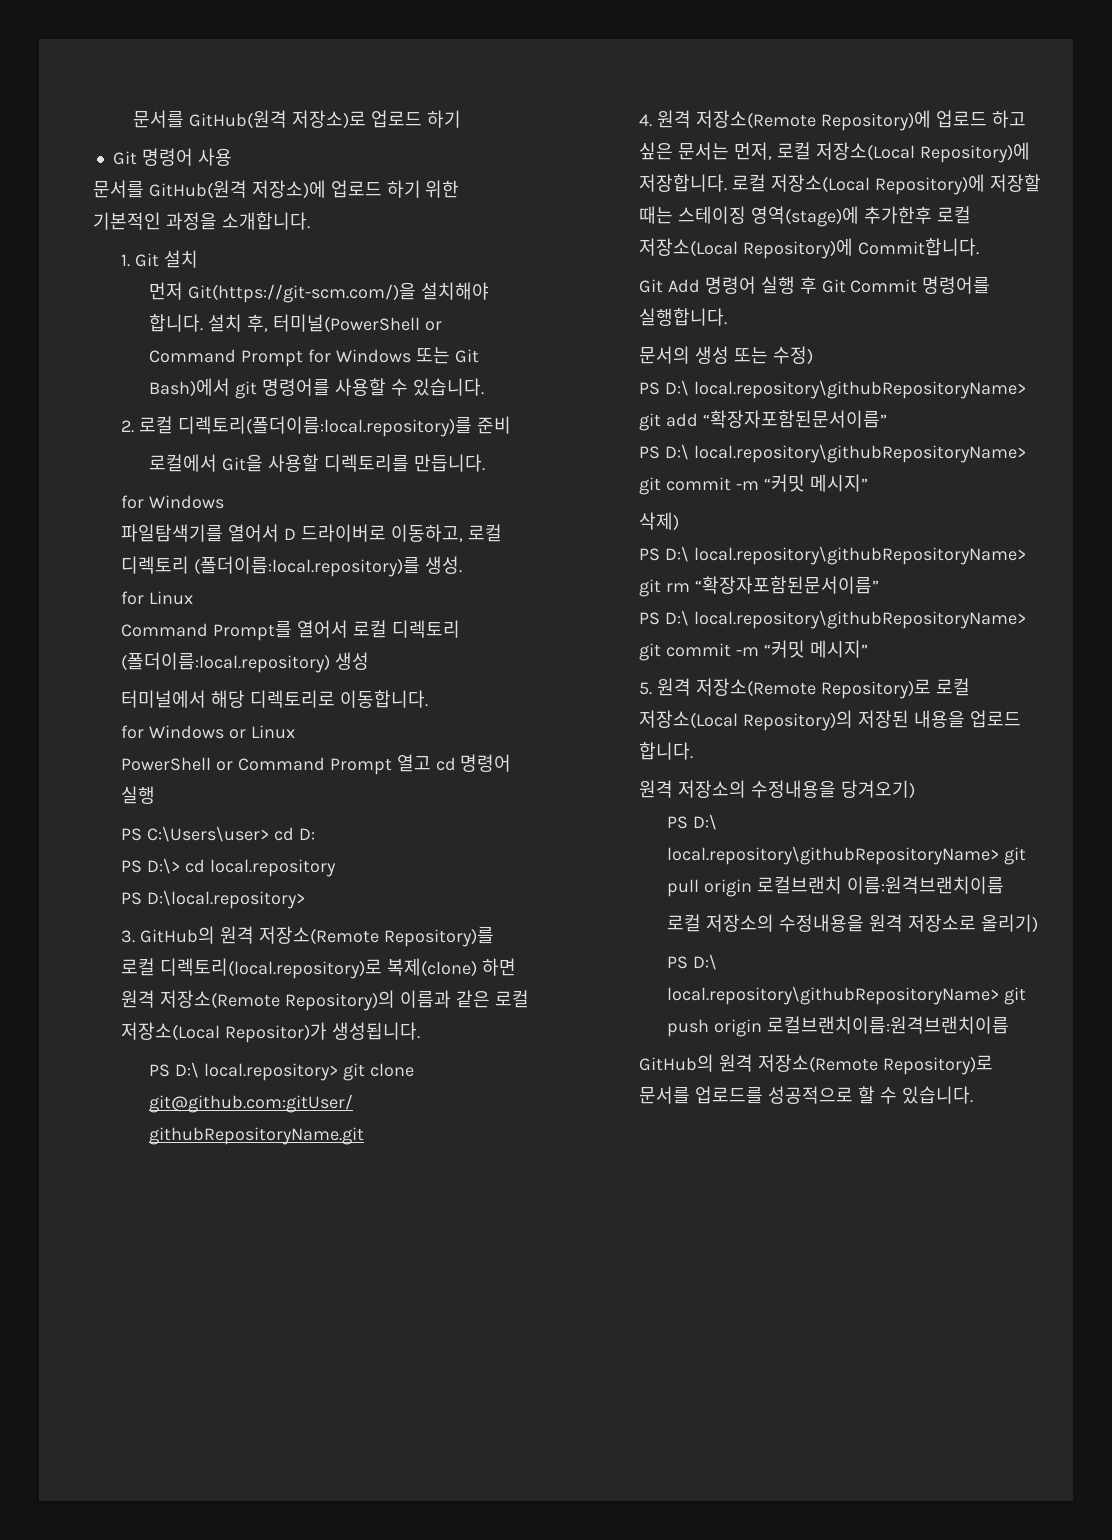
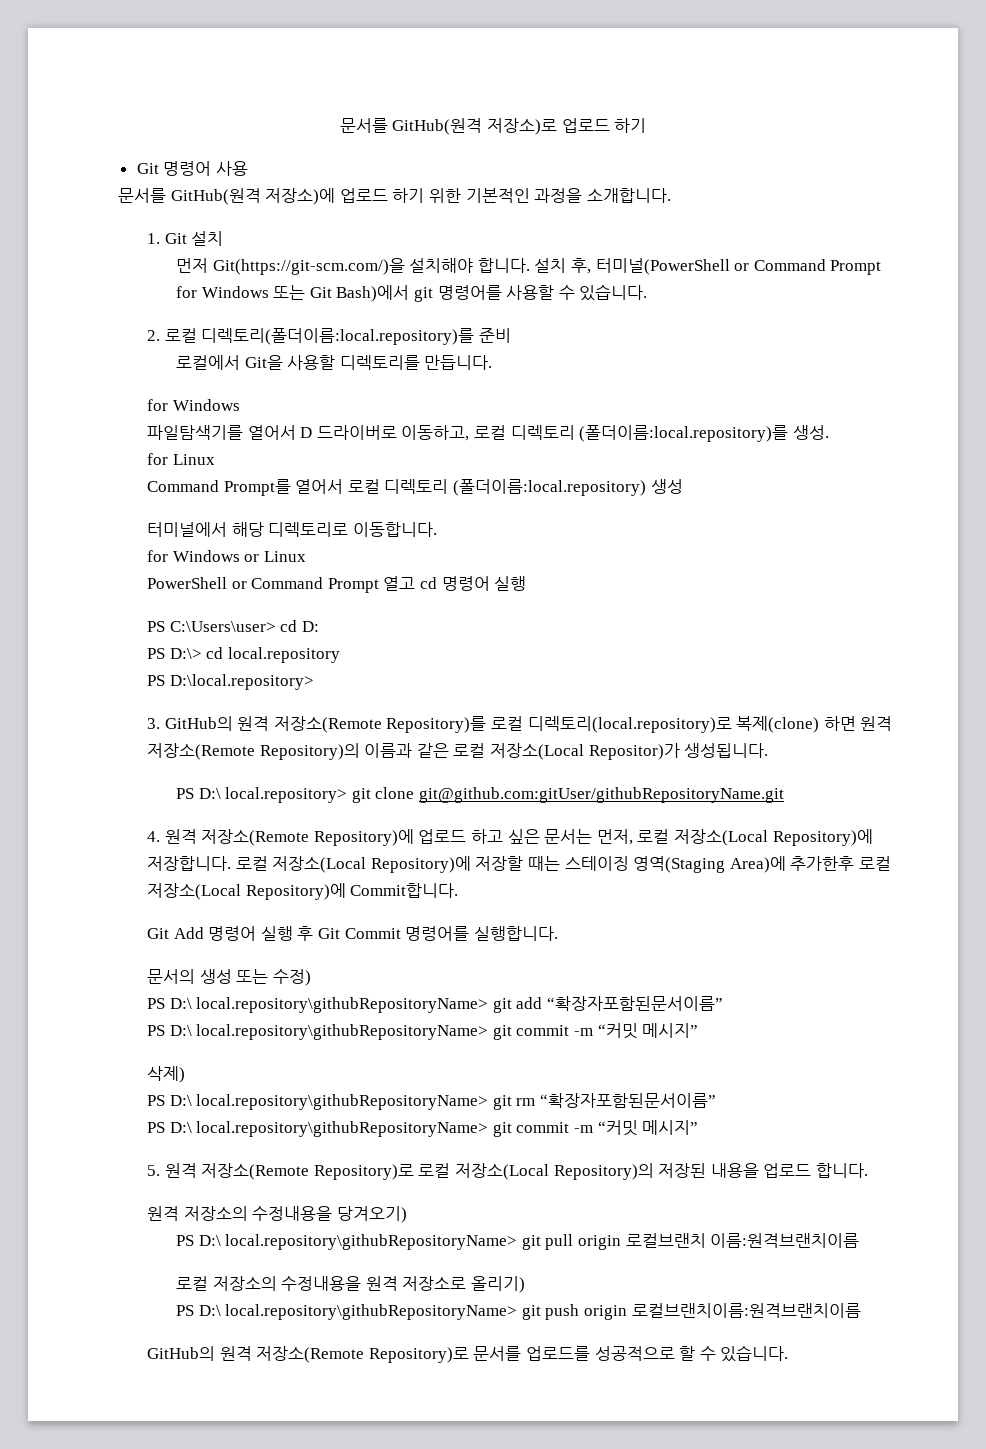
- 로컬 저장소(Local Repository)에 저장할 때는 스테이징 영역(stage)에 추가한후 로컬 저장소(Local Repository)에 Commit합니다.
+ 로컬 저장소(Local Repository)에 저장할 때는 스테이징 영역(Staging Area)에 추가한후 로컬 저장소(Local Repository)에 Commit합니다.

